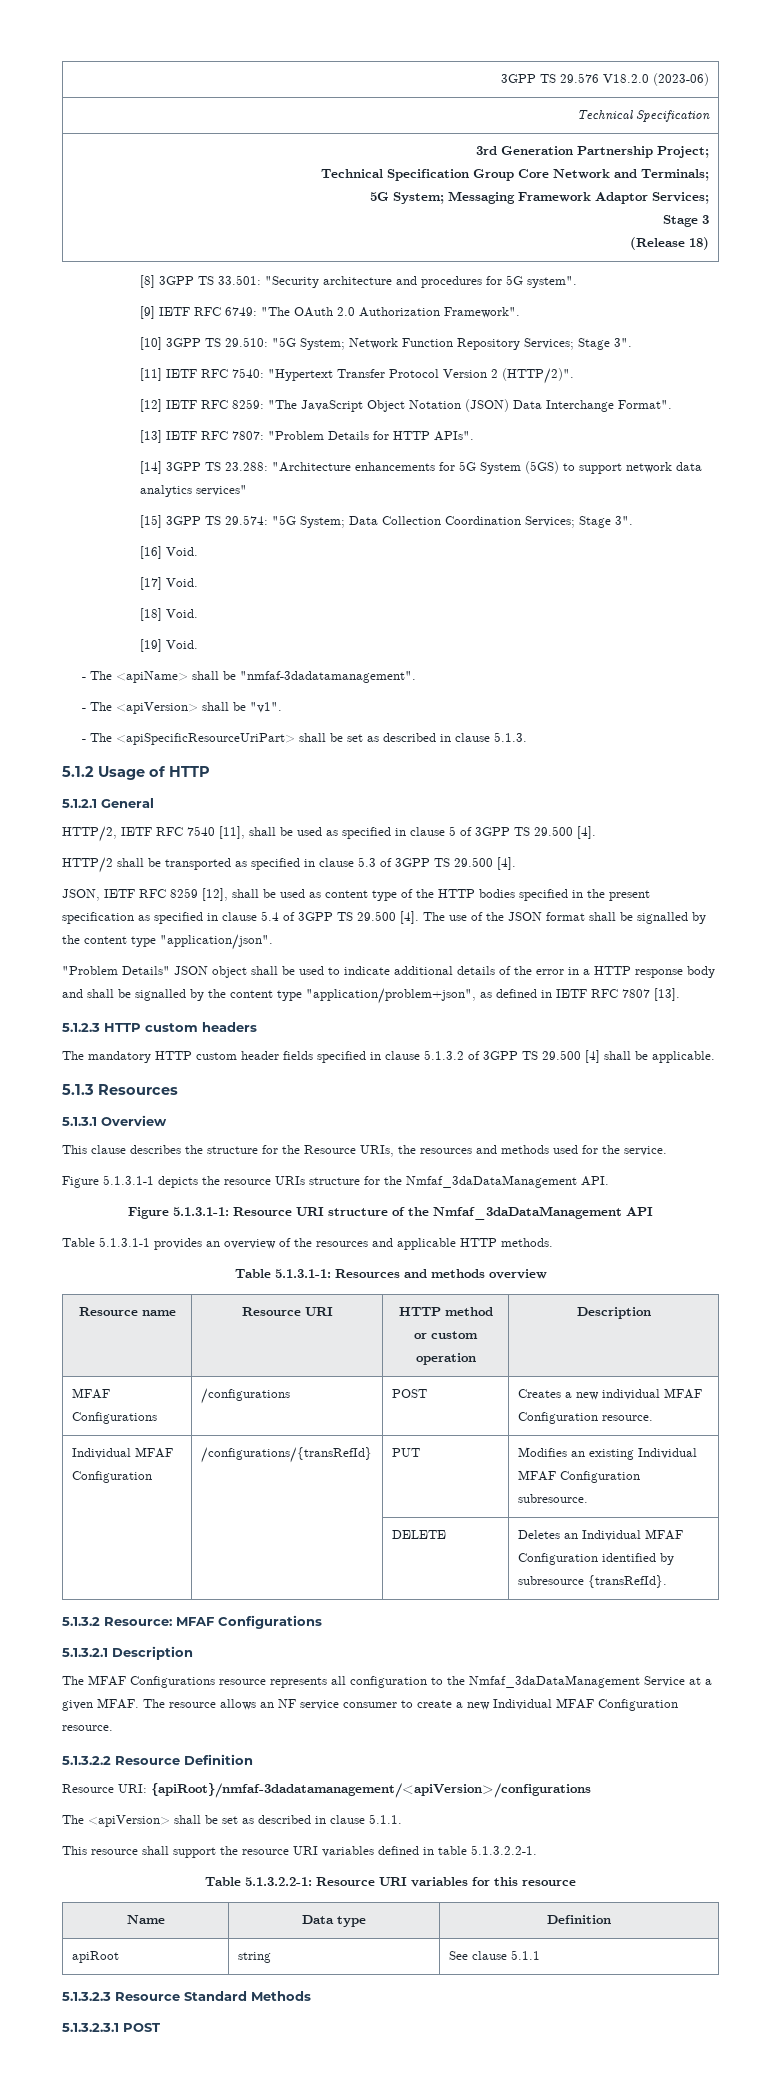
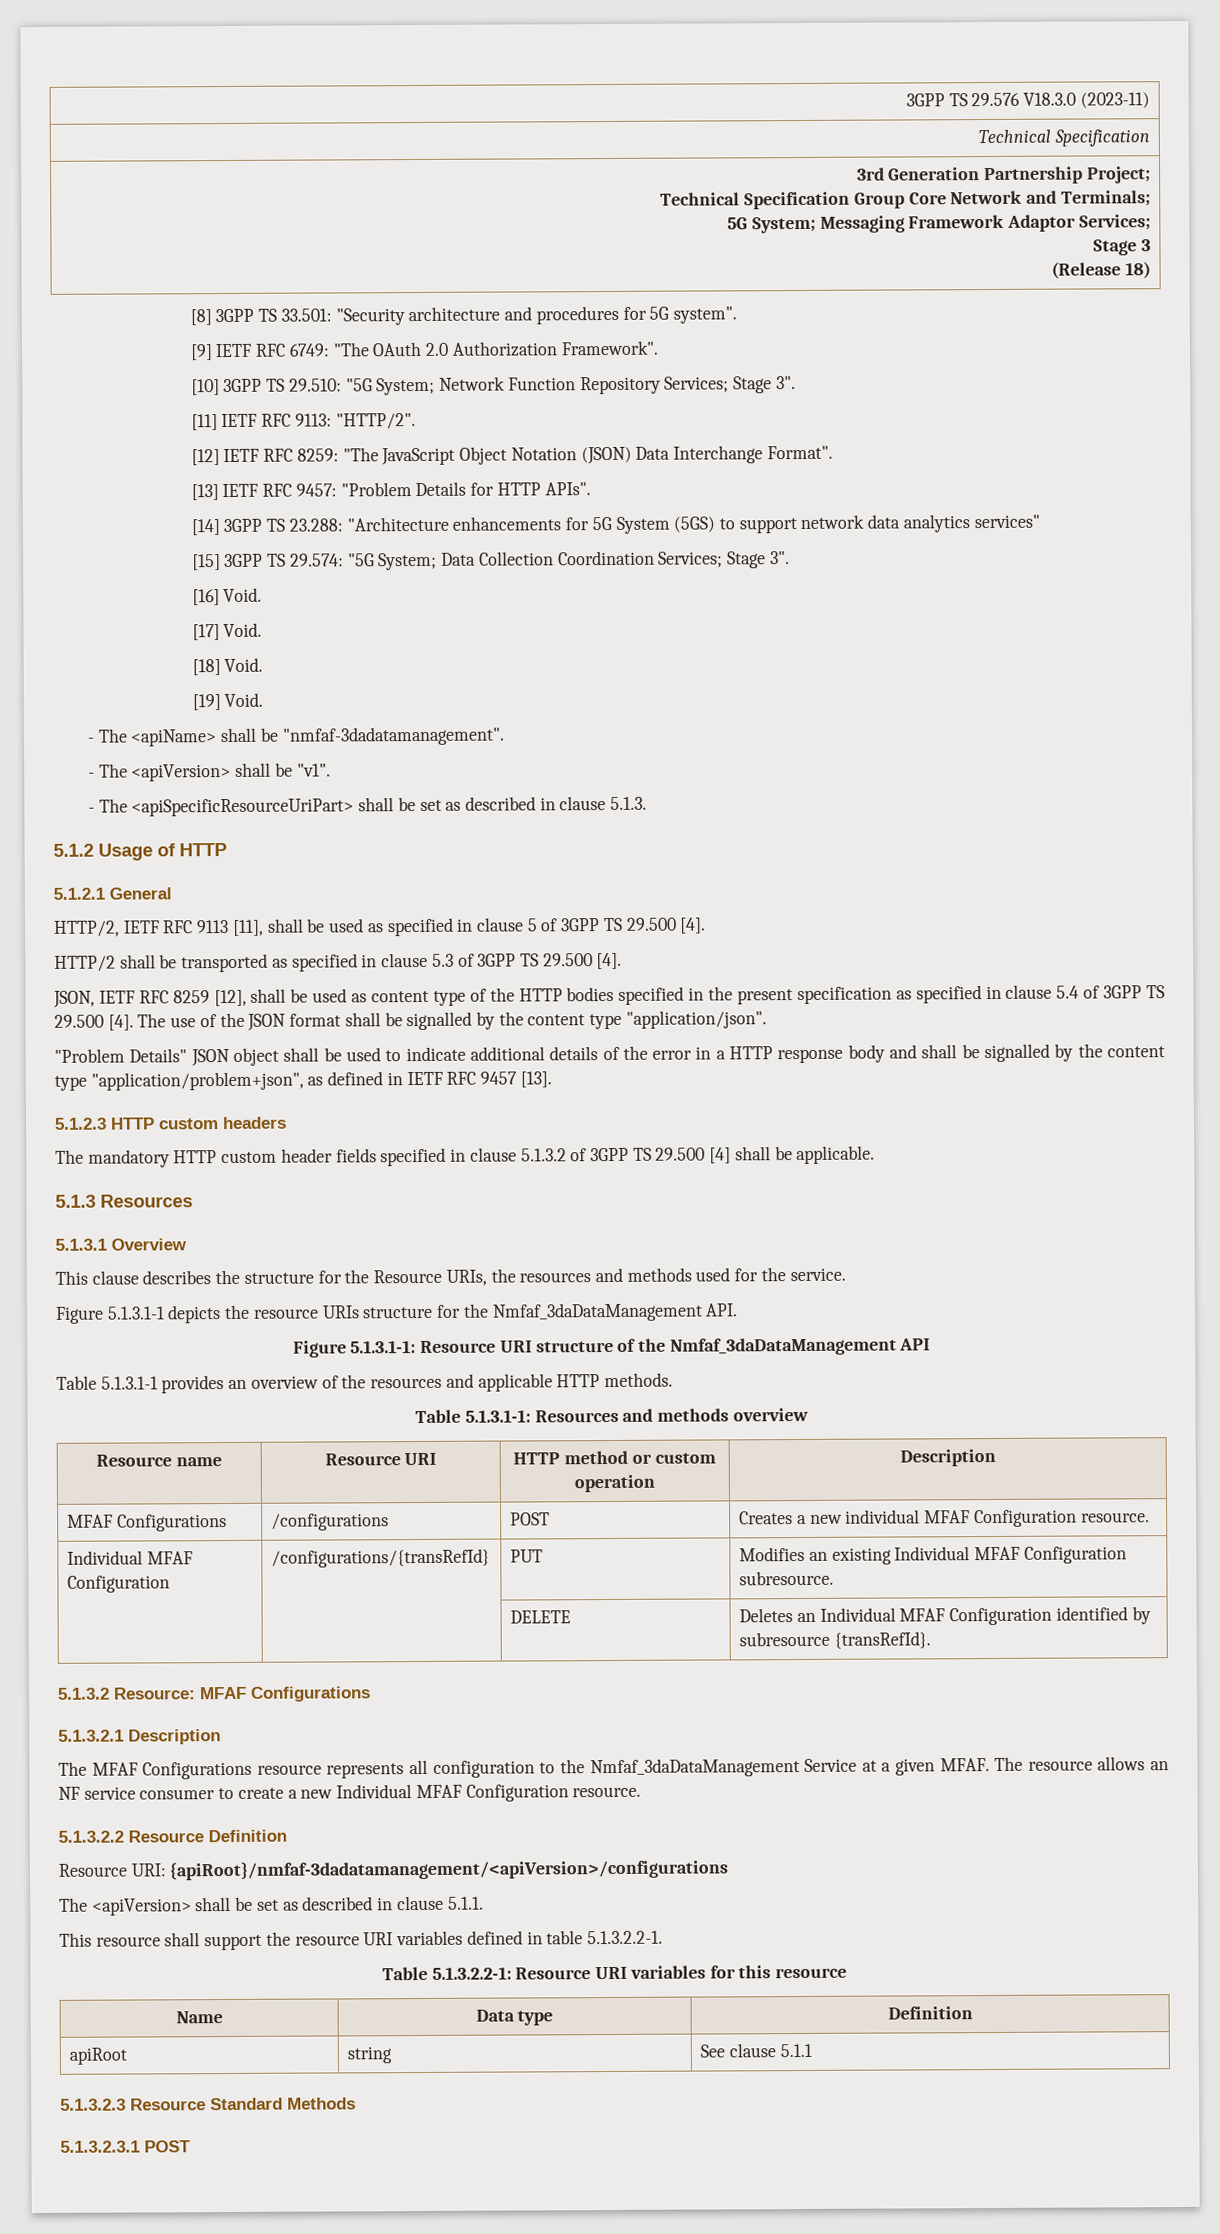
- 3GPP TS 29.576 V18.2.0 (2023-06)
+ 3GPP TS 29.576 V18.3.0 (2023-11)
- [11] IETF RFC 7540: "Hypertext Transfer Protocol Version 2 (HTTP/2)".
+ [11] IETF RFC 9113: "HTTP/2".
- [13] IETF RFC 7807: "Problem Details for HTTP APIs".
+ [13] IETF RFC 9457: "Problem Details for HTTP APIs".
- HTTP/2, IETF RFC 7540 [11], shall be used as specified in clause 5 of 3GPP TS 29.500 [4].
+ HTTP/2, IETF RFC 9113 [11], shall be used as specified in clause 5 of 3GPP TS 29.500 [4].
- "Problem Details" JSON object shall be used to indicate additional details of the error in a HTTP response body and shall be signalled by the content type "application/problem+json", as defined in IETF RFC 7807 [13].
+ "Problem Details" JSON object shall be used to indicate additional details of the error in a HTTP response body and shall be signalled by the content type "application/problem+json", as defined in IETF RFC 9457 [13].

